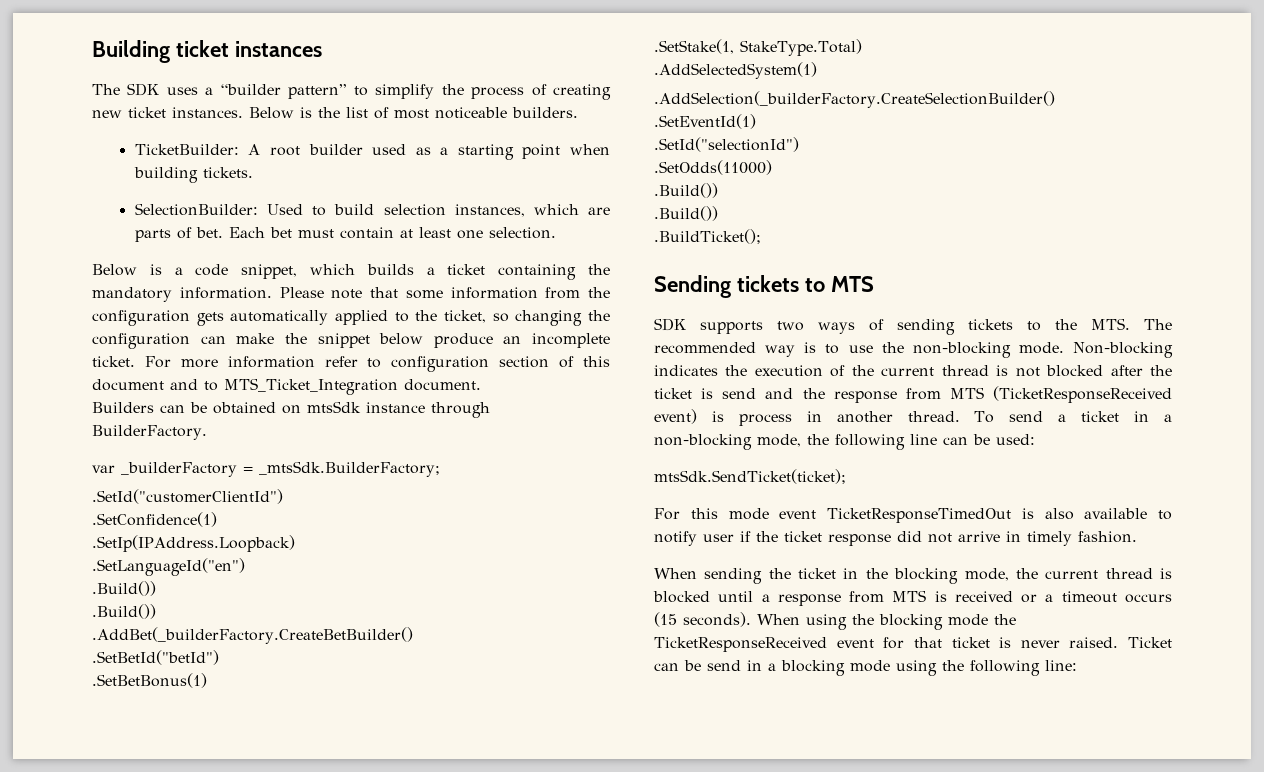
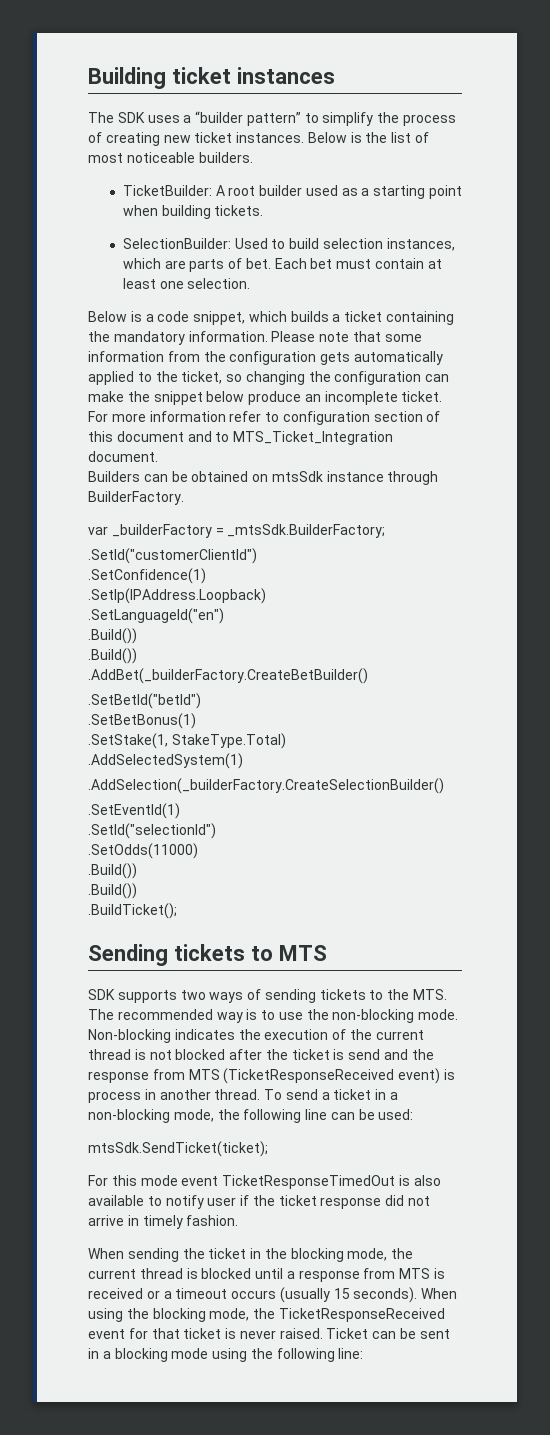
- When sending the ticket in the blocking mode, the current thread is blocked until a response from MTS is received or a timeout occurs (15 seconds).
+ When sending the ticket in the blocking mode, the current thread is blocked until a response from MTS is received or a timeout occurs (usually 15 seconds).
- When using the blocking mode the TicketResponseReceived event for that ticket is never raised.
+ When using the blocking mode, the TicketResponseReceived event for that ticket is never raised.
- Ticket can be send in a blocking mode using the following line:
+ Ticket can be sent in a blocking mode using the following line:

